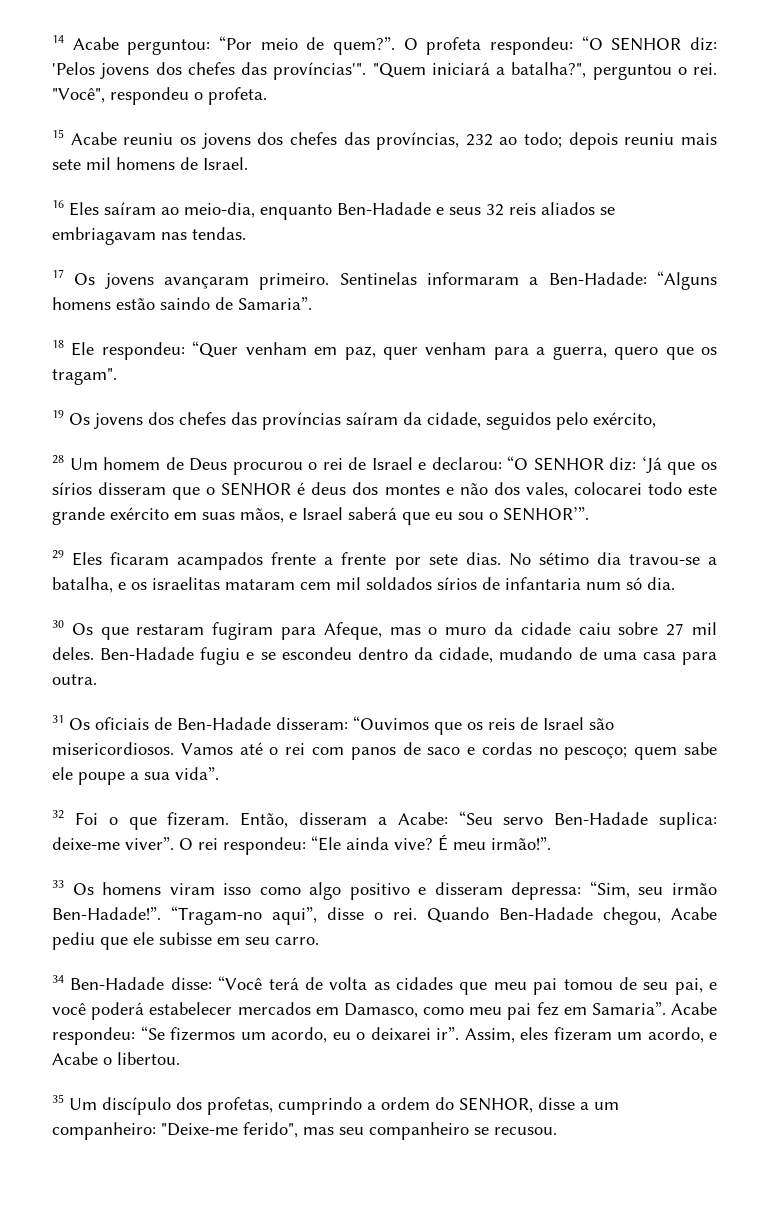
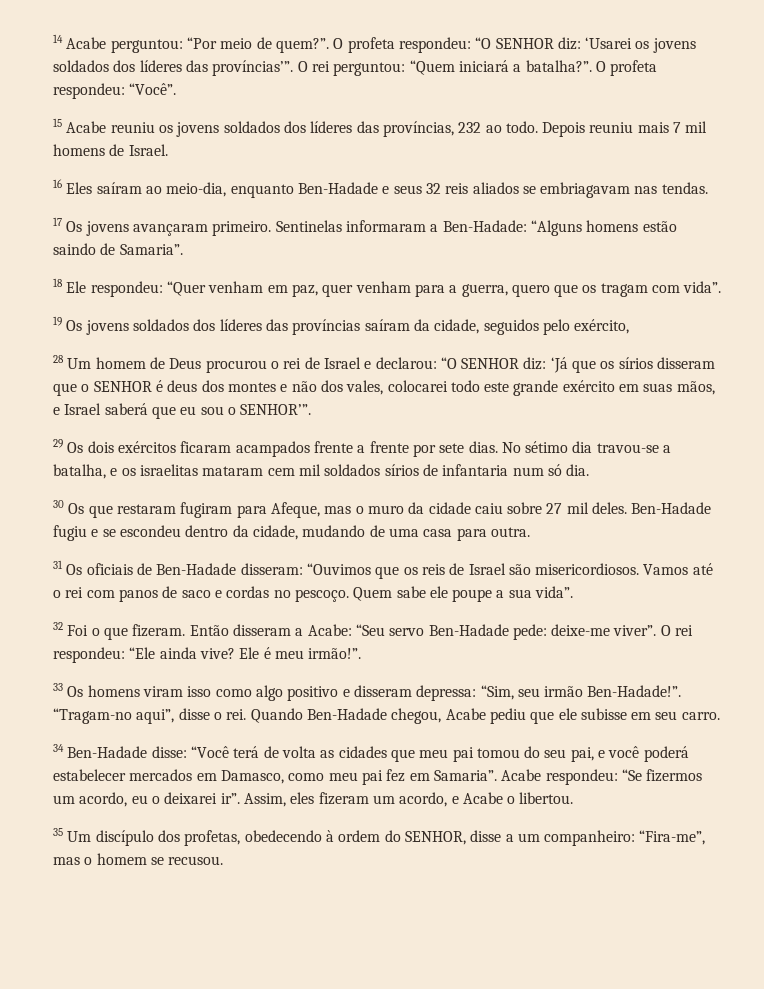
- O profeta respondeu: “O SENHOR diz: 'Pelos jovens dos chefes das províncias'". "Quem iniciará a batalha?", perguntou o rei. "Você", respondeu o profeta.
+ O profeta respondeu: “O SENHOR diz: ‘Usarei os jovens soldados dos líderes das províncias’”. O rei perguntou: “Quem iniciará a batalha?”. O profeta respondeu: “Você”.
- 15 Acabe reuniu os jovens dos chefes das províncias, 232 ao todo; depois reuniu mais sete mil homens de Israel.
+ 15 Acabe reuniu os jovens soldados dos líderes das províncias, 232 ao todo. Depois reuniu mais 7 mil homens de Israel.
- 18 Ele respondeu: “Quer venham em paz, quer venham para a guerra, quero que os tragam".
+ 18 Ele respondeu: “Quer venham em paz, quer venham para a guerra, quero que os tragam com vida”.
- 19 Os jovens dos chefes das províncias saíram da cidade, seguidos pelo exército,
+ 19 Os jovens soldados dos líderes das províncias saíram da cidade, seguidos pelo exército,
- 29 Eles ficaram acampados frente a frente por sete dias.
+ 29 Os dois exércitos ficaram acampados frente a frente por sete dias.
- Vamos até o rei com panos de saco e cordas no pescoço; quem sabe ele poupe a sua vida”.
+ Vamos até o rei com panos de saco e cordas no pescoço. Quem sabe ele poupe a sua vida”.
- Então, disseram a Acabe: “Seu servo Ben-Hadade suplica: deixe-me viver”.
+ Então disseram a Acabe: “Seu servo Ben-Hadade pede: deixe-me viver”.
- É meu irmão!”.
+ Ele é meu irmão!”.
- 34 Ben-Hadade disse: “Você terá de volta as cidades que meu pai tomou de seu pai, e você poderá estabelecer mercados em Damasco, como meu pai fez em Samaria”.
+ 34 Ben-Hadade disse: “Você terá de volta as cidades que meu pai tomou do seu pai, e você poderá estabelecer mercados em Damasco, como meu pai fez em Samaria”.
- 35 Um discípulo dos profetas, cumprindo a ordem do SENHOR, disse a um companheiro: "Deixe-me ferido", mas seu companheiro se recusou.
+ 35 Um discípulo dos profetas, obedecendo à ordem do SENHOR, disse a um companheiro: “Fira-me”, mas o homem se recusou.

